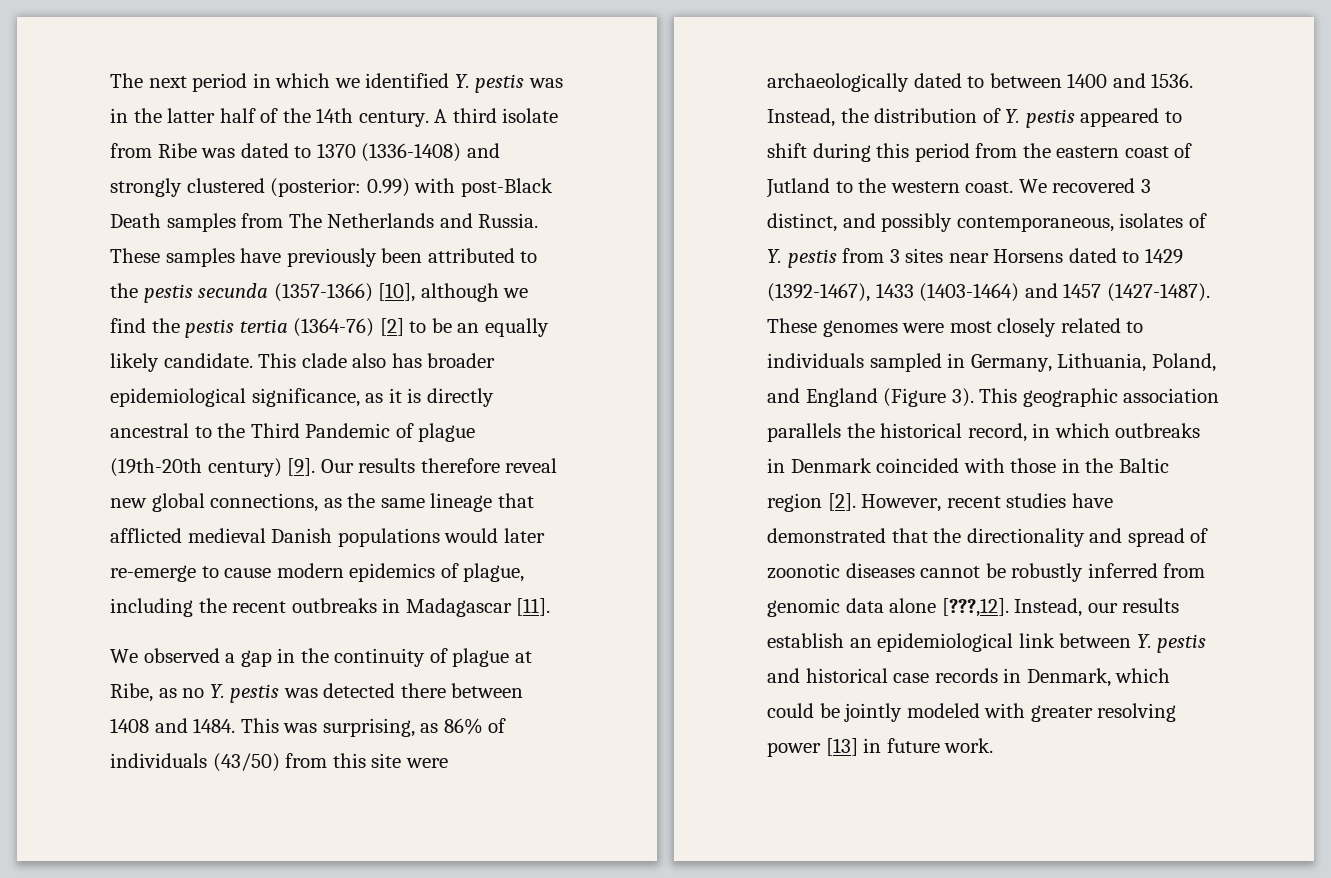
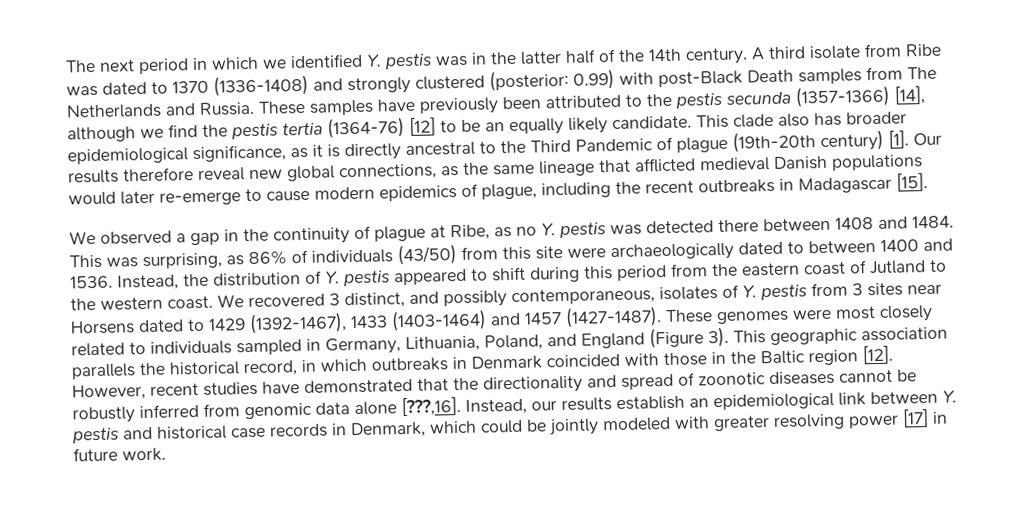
- These samples have previously been attributed to the pestis secunda (1357-1366) [10], although we find the pestis tertia (1364-76) [2] to be an equally likely candidate.
+ These samples have previously been attributed to the pestis secunda (1357-1366) [14], although we find the pestis tertia (1364-76) [12] to be an equally likely candidate.
- This clade also has broader epidemiological significance, as it is directly ancestral to the Third Pandemic of plague (19th-20th century) [9].
+ This clade also has broader epidemiological significance, as it is directly ancestral to the Third Pandemic of plague (19th-20th century) [1].
- Our results therefore reveal new global connections, as the same lineage that afflicted medieval Danish populations would later re-emerge to cause modern epidemics of plague, including the recent outbreaks in Madagascar [11].
+ Our results therefore reveal new global connections, as the same lineage that afflicted medieval Danish populations would later re-emerge to cause modern epidemics of plague, including the recent outbreaks in Madagascar [15].
- This geographic association parallels the historical record, in which outbreaks in Denmark coincided with those in the Baltic region [2].
+ This geographic association parallels the historical record, in which outbreaks in Denmark coincided with those in the Baltic region [12].
- However, recent studies have demonstrated that the directionality and spread of zoonotic diseases cannot be robustly inferred from genomic data alone [???,12].
+ However, recent studies have demonstrated that the directionality and spread of zoonotic diseases cannot be robustly inferred from genomic data alone [???,16].
- Instead, our results establish an epidemiological link between Y. pestis and historical case records in Denmark, which could be jointly modeled with greater resolving power [13] in future work.
+ Instead, our results establish an epidemiological link between Y. pestis and historical case records in Denmark, which could be jointly modeled with greater resolving power [17] in future work.

